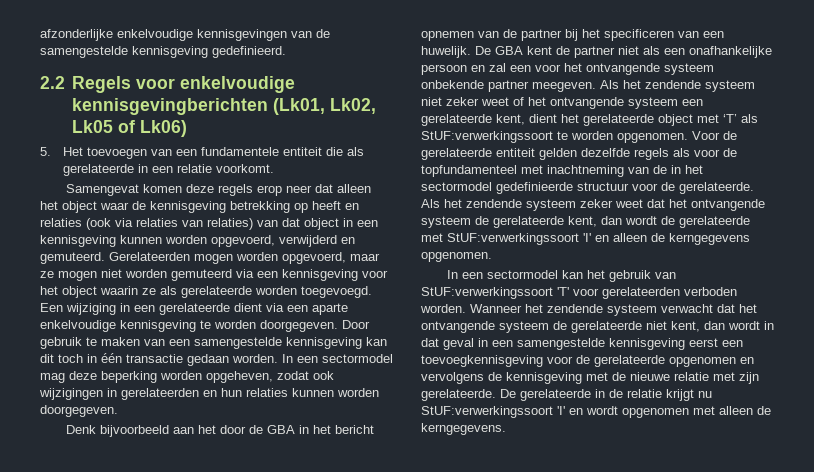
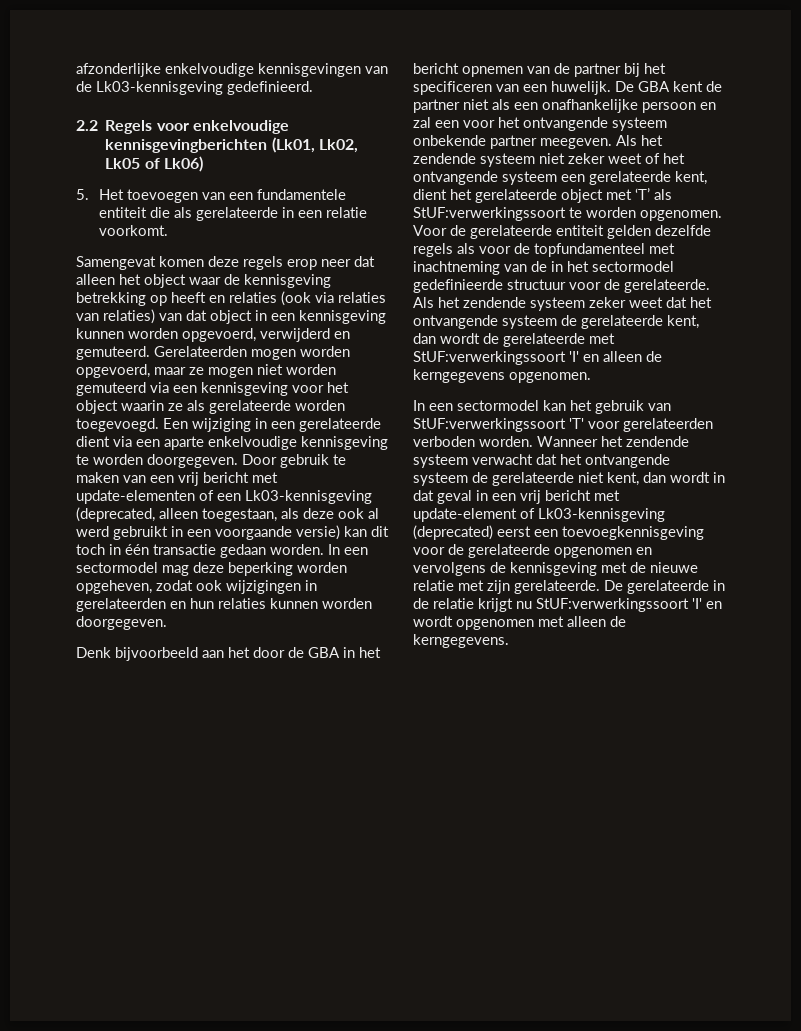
- afzonderlijke enkelvoudige kennisgevingen van de samengestelde kennisgeving gedefinieerd.
+ afzonderlijke enkelvoudige kennisgevingen van de Lk03-kennisgeving gedefinieerd.
- Door gebruik te maken van een samengestelde kennisgeving kan dit toch in één transactie gedaan worden.
+ Door gebruik te maken van een vrij bericht met update-elementen of een Lk03-kennisgeving (deprecated, alleen toegestaan, als deze ook al werd gebruikt in een voorgaande versie) kan dit toch in één transactie gedaan worden.
- Wanneer het zendende systeem verwacht dat het ontvangende systeem de gerelateerde niet kent, dan wordt in dat geval in een samengestelde kennisgeving eerst een toevoegkennisgeving voor de gerelateerde opgenomen en vervolgens de kennisgeving met de nieuwe relatie met zijn gerelateerde.
+ Wanneer het zendende systeem verwacht dat het ontvangende systeem de gerelateerde niet kent, dan wordt in dat geval in een vrij bericht met update-element of Lk03-kennisgeving (deprecated) eerst een toevoegkennisgeving voor de gerelateerde opgenomen en vervolgens de kennisgeving met de nieuwe relatie met zijn gerelateerde.

